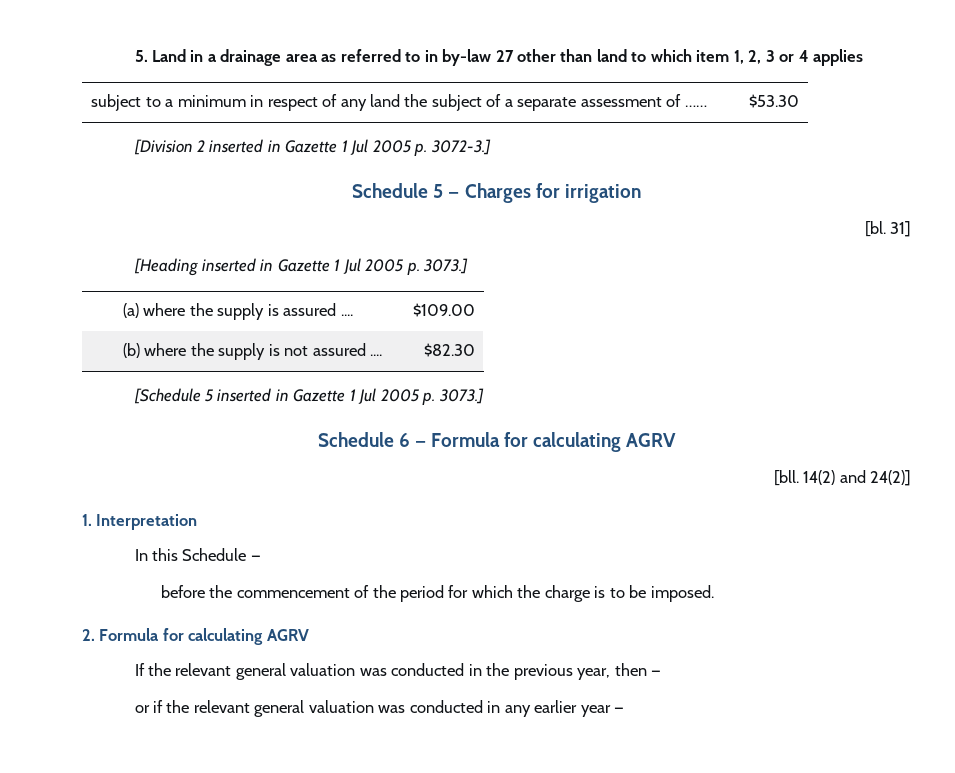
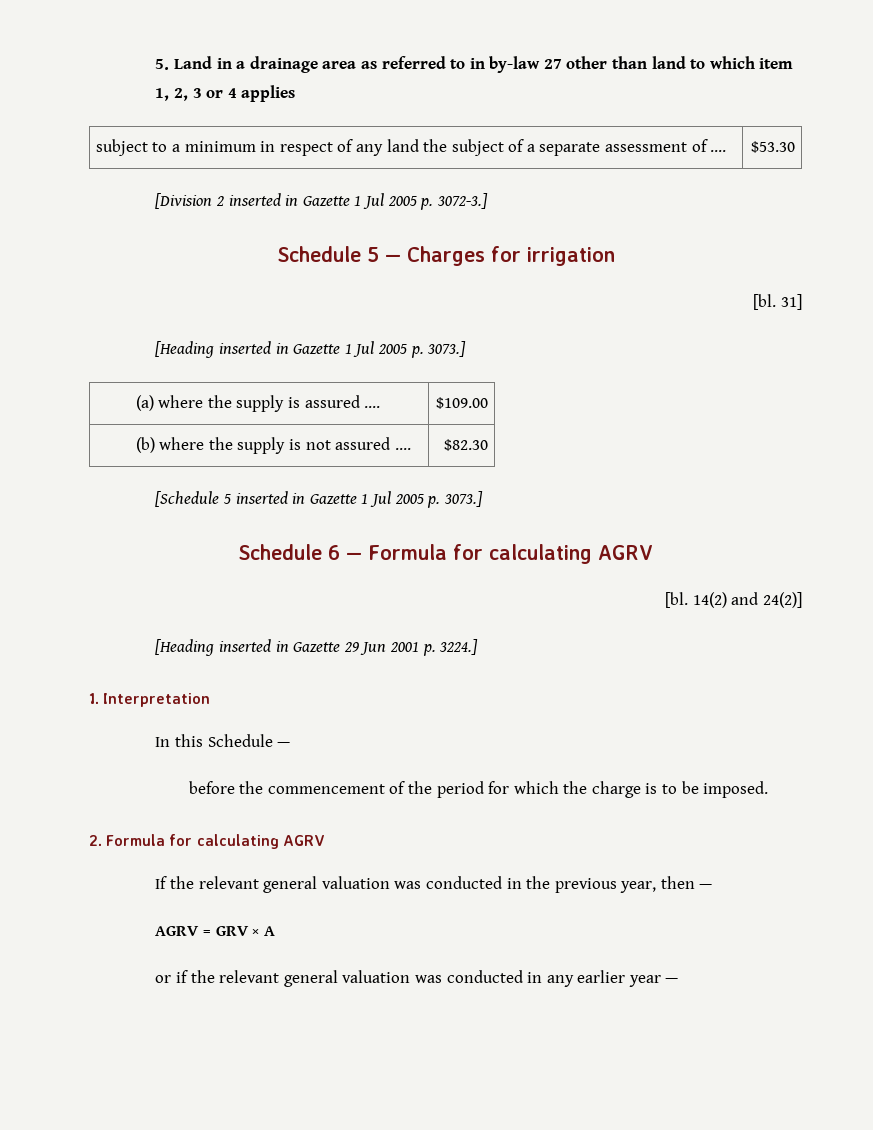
- subject to a minimum in respect of any land the subject of a separate assessment of …… | $53.30
+ subject to a minimum in respect of any land the subject of a separate assessment of .... | $53.30
  Schedule 6 — Formula for calculating AGRV
- [bll.
+ [bl.
+ [Heading inserted in Gazette 29 Jun 2001 p. 3224.]
+ AGRV = GRV × A

